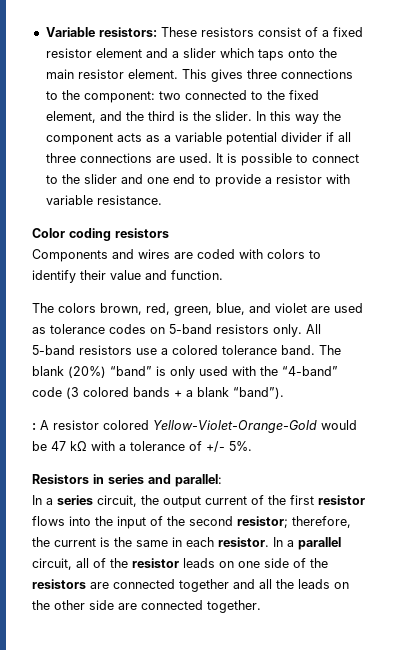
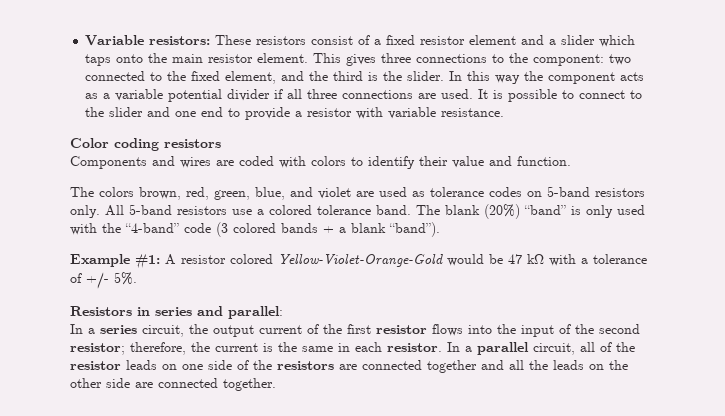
- : A resistor colored Yellow-Violet-Orange-Gold would be 47 kΩ with a tolerance of +/- 5%.
+ Example #1: A resistor colored Yellow-Violet-Orange-Gold would be 47 kΩ with a tolerance of +/- 5%.

